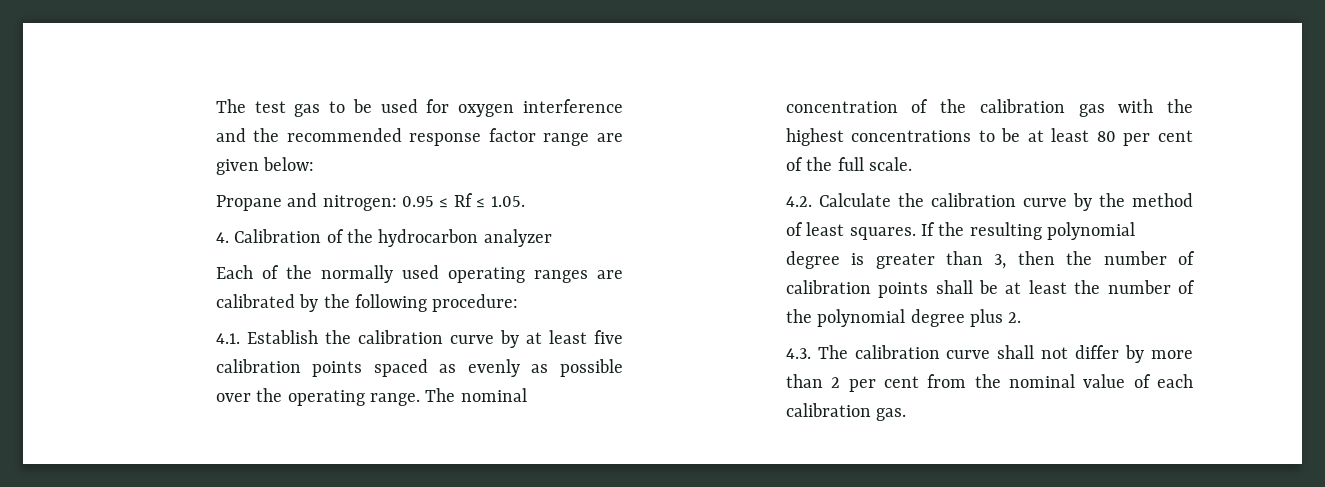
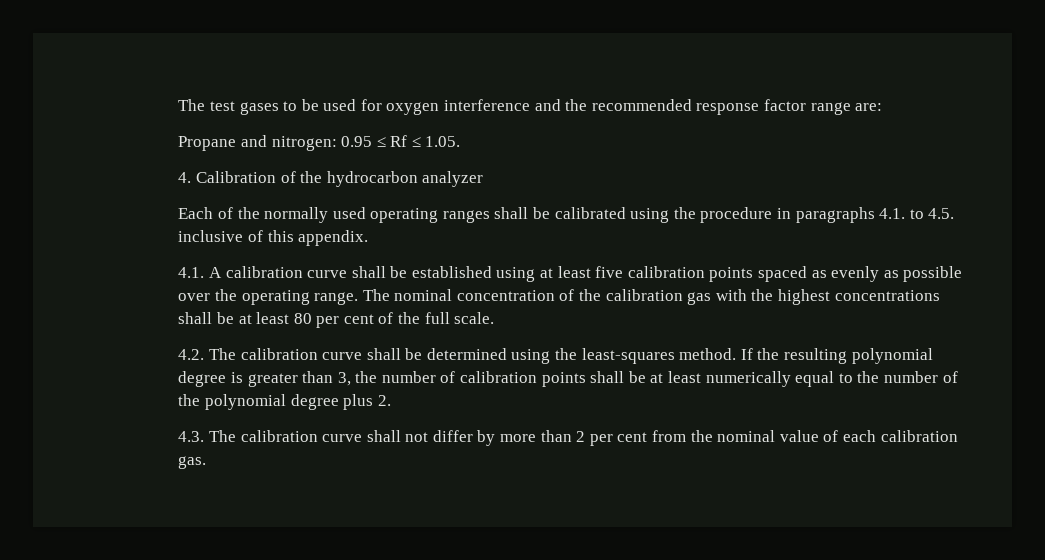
- The test gas to be used for oxygen interference and the recommended response factor range are given below:
+ The test gases to be used for oxygen interference and the recommended response factor range are:
- Each of the normally used operating ranges are calibrated by the following procedure:
- 4.1. Establish the calibration curve by at least five calibration points spaced as evenly as possible over the operating range.
+ Each of the normally used operating ranges shall be calibrated using the procedure in paragraphs 4.1. to 4.5. inclusive of this appendix.
+ 4.1. A calibration curve shall be established using at least five calibration points spaced as evenly as possible over the operating range.
- The nominal concentration of the calibration gas with the highest concentrations to be at least 80 per cent of the full scale.
+ The nominal concentration of the calibration gas with the highest concentrations shall be at least 80 per cent of the full scale.
- 4.2. Calculate the calibration curve by the method of least squares.
+ 4.2. The calibration curve shall be determined using the least-squares method.
- If the resulting polynomial degree is greater than 3, then the number of calibration points shall be at least the number of the polynomial degree plus 2.
+ If the resulting polynomial degree is greater than 3, the number of calibration points shall be at least numerically equal to the number of the polynomial degree plus 2.

